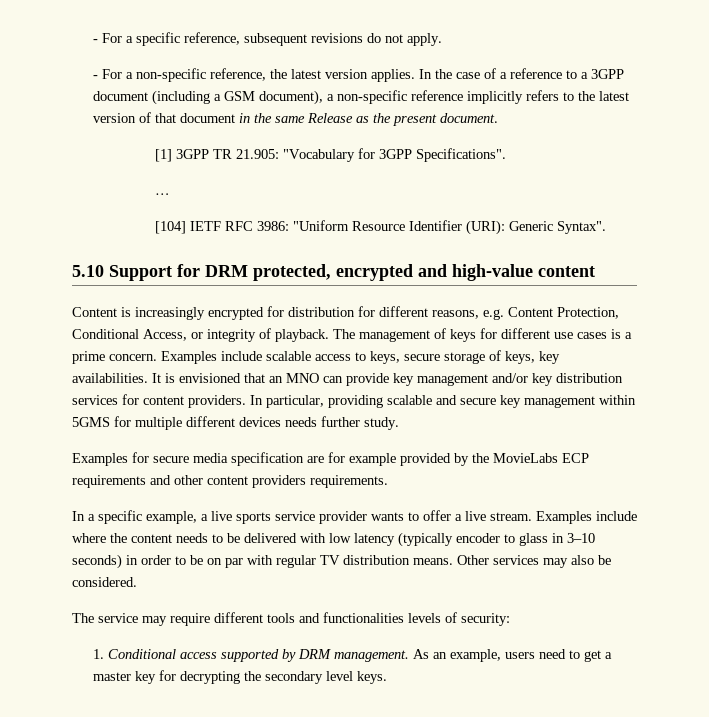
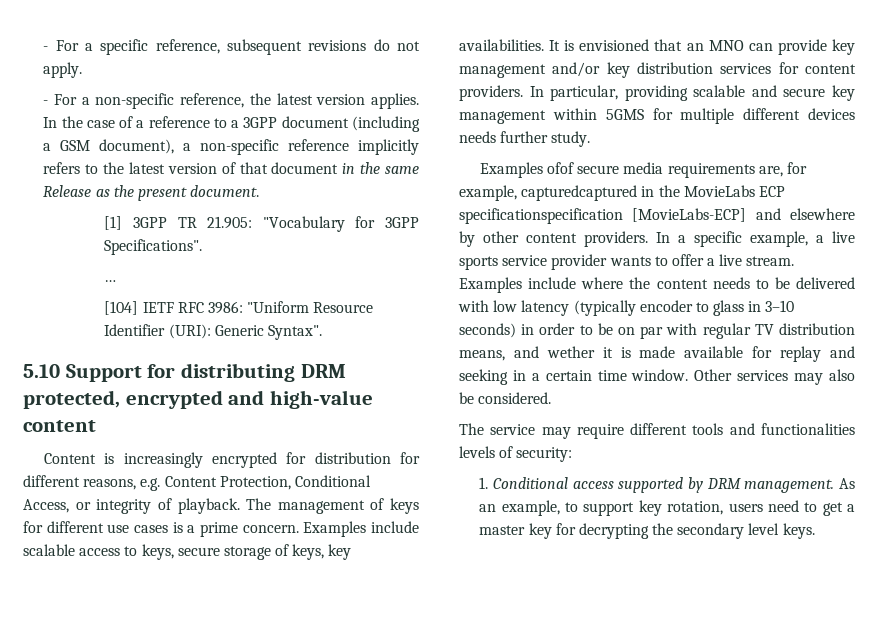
- 5.10 Support for DRM protected, encrypted and high-value content
+ 5.10 Support for distributing DRM protected, encrypted and high-value content
- Examples for secure media specification are for example provided by the MovieLabs ECP requirements and other content providers requirements.
- In a specific example, a live sports service provider wants to offer a live stream.
+ Examples ofof secure media requirements are, for example, capturedcaptured in the MovieLabs ECP specificationspecification [MovieLabs-ECP] and elsewhere by other content providers. In a specific example, a live sports service provider wants to offer a live stream.
- Examples include where the content needs to be delivered with low latency (typically encoder to glass in 3–10 seconds) in order to be on par with regular TV distribution means.
+ Examples include where the content needs to be delivered with low latency (typically encoder to glass in 3–10 seconds) in order to be on par with regular TV distribution means, and wether it is made available for replay and seeking in a certain time window.
- As an example, users need to get a master key for decrypting the secondary level keys.
+ As an example, to support key rotation, users need to get a master key for decrypting the secondary level keys.

